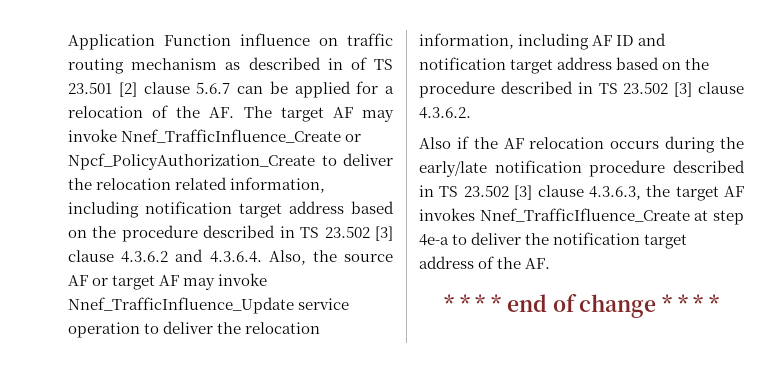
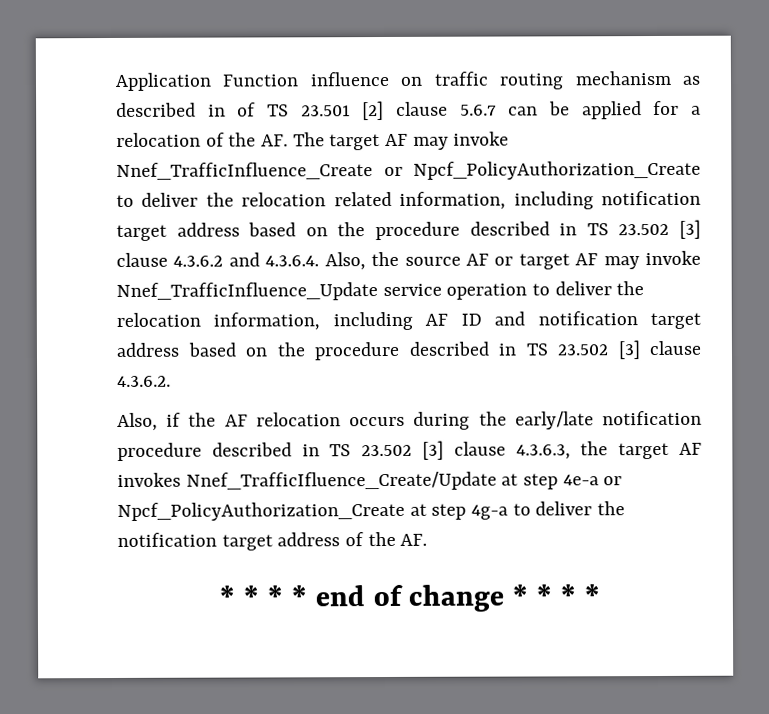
- Also if the AF relocation occurs during the early/late notification procedure described in TS 23.502 [3] clause 4.3.6.3, the target AF invokes Nnef_TrafficIfluence_Create at step 4e-a to deliver the notification target address of the AF.
+ Also, if the AF relocation occurs during the early/late notification procedure described in TS 23.502 [3] clause 4.3.6.3, the target AF invokes Nnef_TrafficIfluence_Create/Update at step 4e-a or Npcf_PolicyAuthorization_Create at step 4g-a to deliver the notification target address of the AF.

